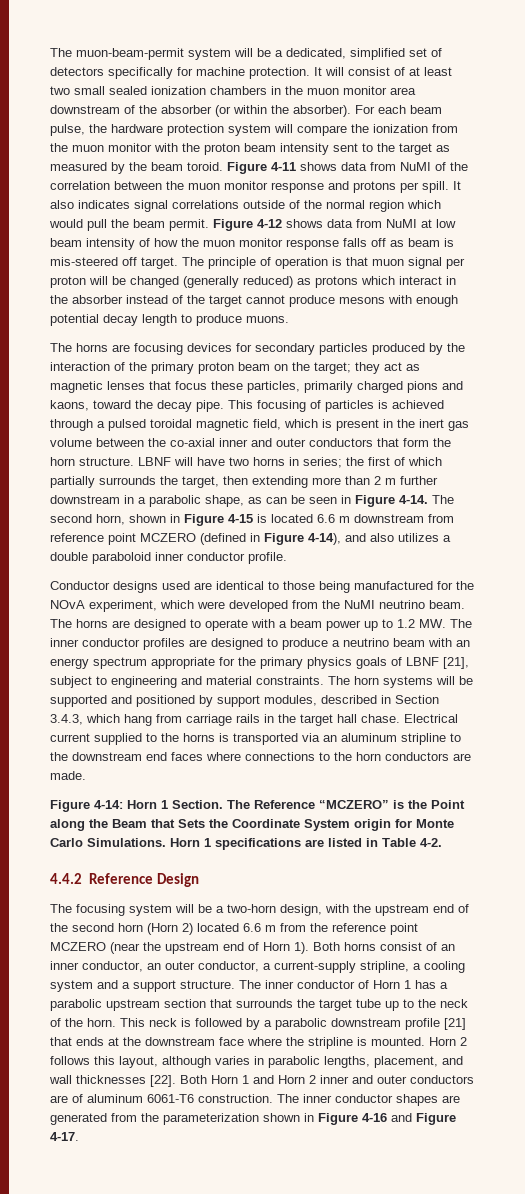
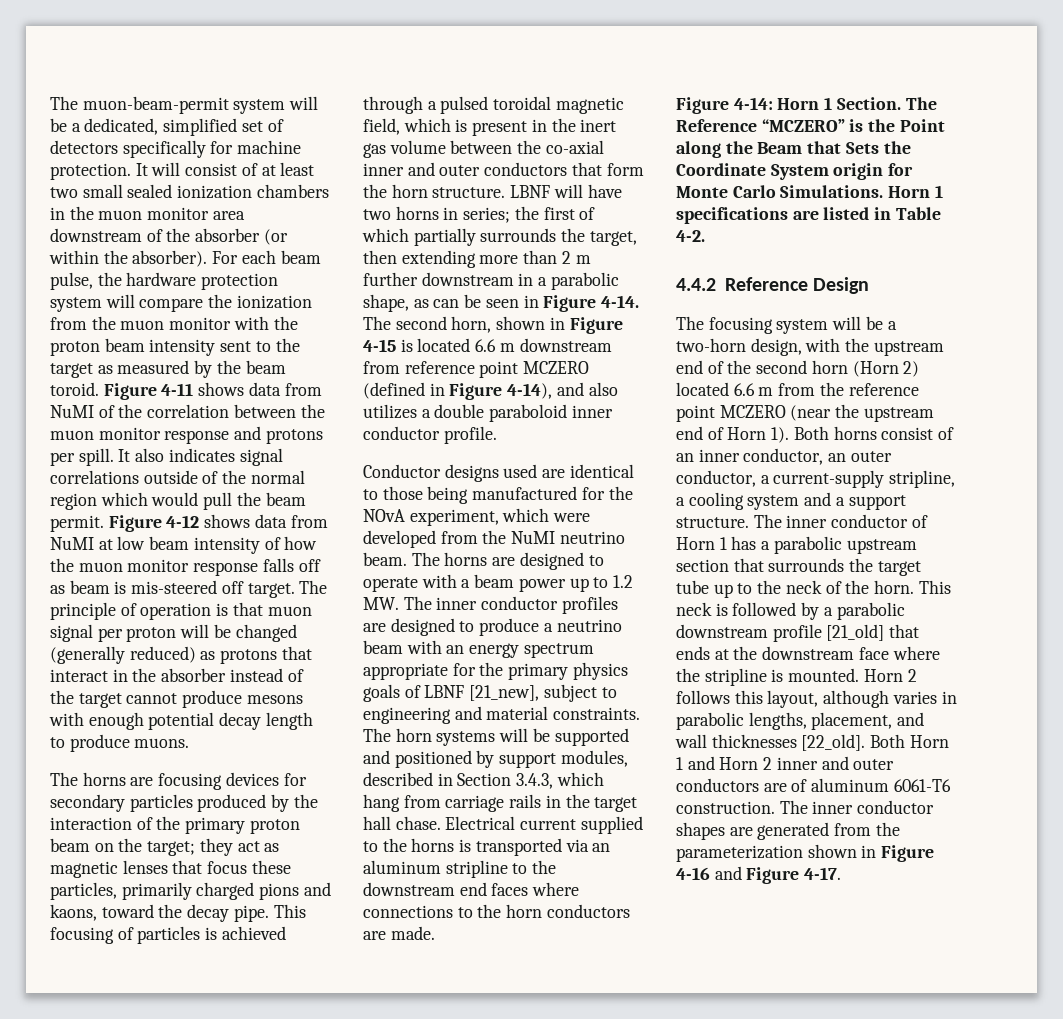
- The principle of operation is that muon signal per proton will be changed (generally reduced) as protons which interact in the absorber instead of the target cannot produce mesons with enough potential decay length to produce muons.
+ The principle of operation is that muon signal per proton will be changed (generally reduced) as protons that interact in the absorber instead of the target cannot produce mesons with enough potential decay length to produce muons.
- The horns are designed to operate with a beam power up to 1.2 MW. The inner conductor profiles are designed to produce a neutrino beam with an energy spectrum appropriate for the primary physics goals of LBNF [21], subject to engineering and material constraints.
+ The horns are designed to operate with a beam power up to 1.2 MW. The inner conductor profiles are designed to produce a neutrino beam with an energy spectrum appropriate for the primary physics goals of LBNF [21_new], subject to engineering and material constraints.
- This neck is followed by a parabolic downstream profile [21] that ends at the downstream face where the stripline is mounted.
+ This neck is followed by a parabolic downstream profile [21_old] that ends at the downstream face where the stripline is mounted.
- Horn 2 follows this layout, although varies in parabolic lengths, placement, and wall thicknesses [22].
+ Horn 2 follows this layout, although varies in parabolic lengths, placement, and wall thicknesses [22_old].

